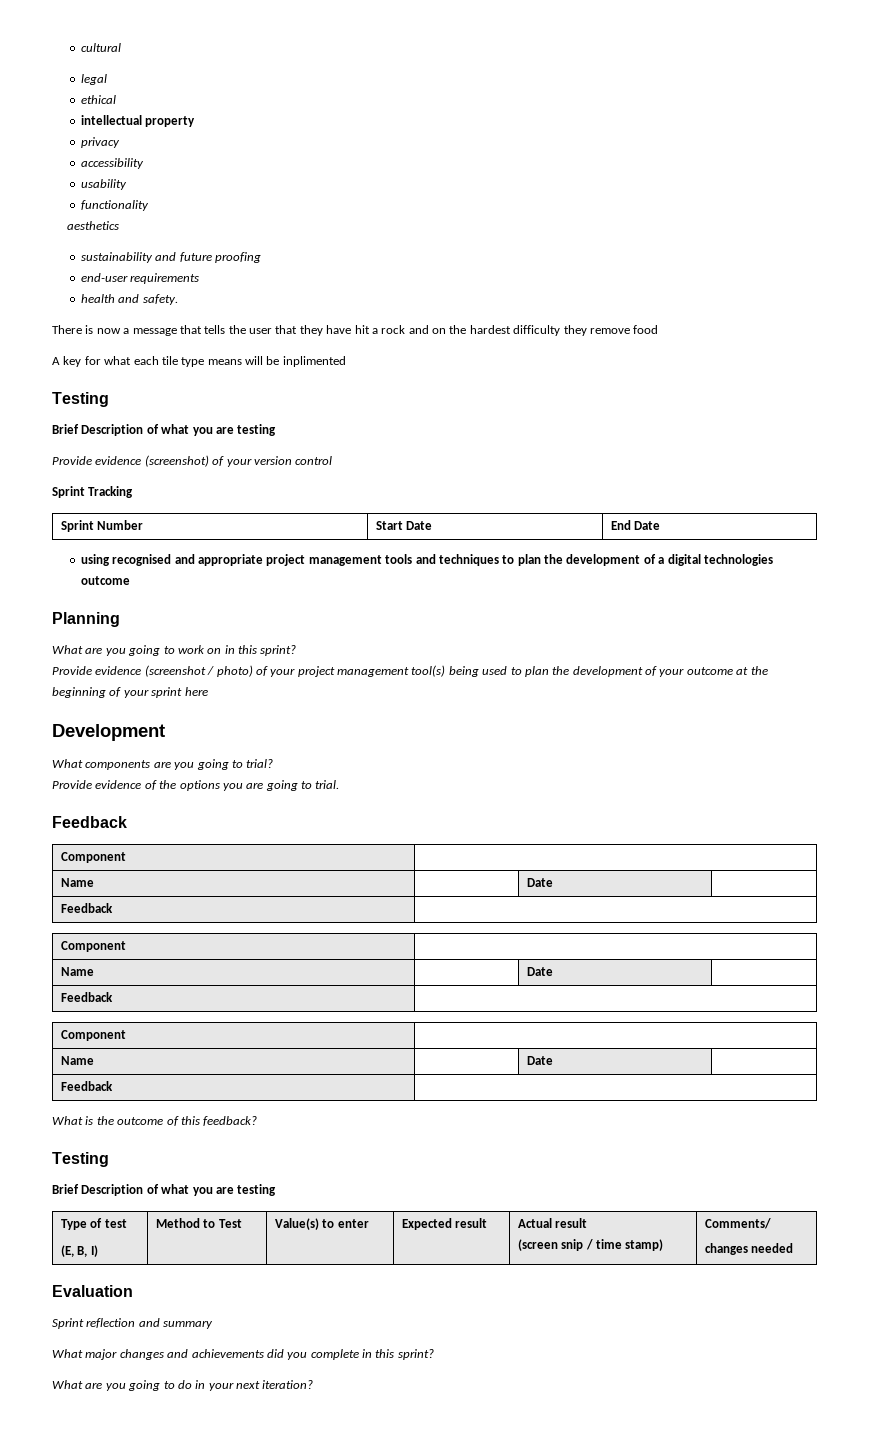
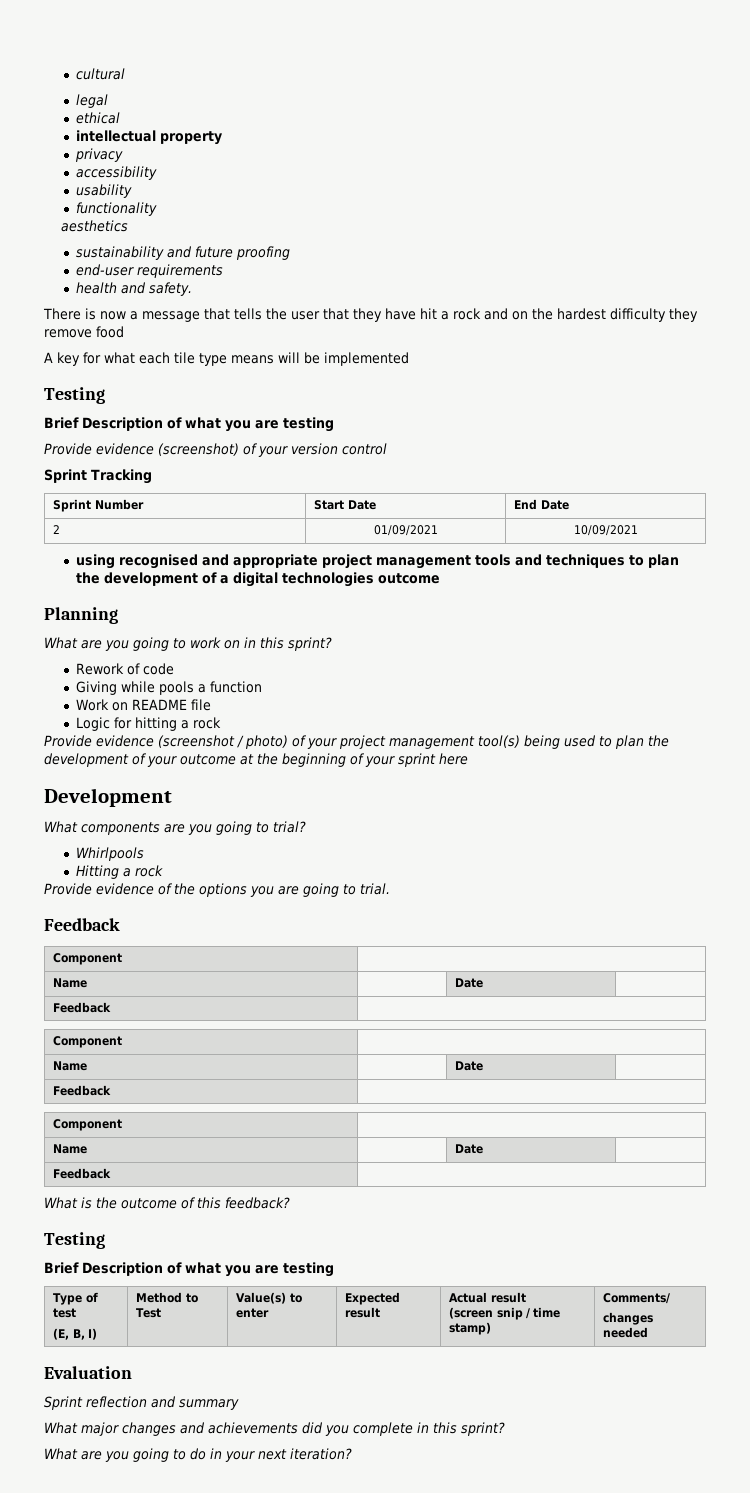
- A key for what each tile type means will be inplimented
+ A key for what each tile type means will be implemented
+ 2 | 01/09/2021 | 10/09/2021
+ Rework of code
+ Giving while pools a function
+ Work on README file
+ Logic for hitting a rock
+ Whirlpools
+ Hitting a rock

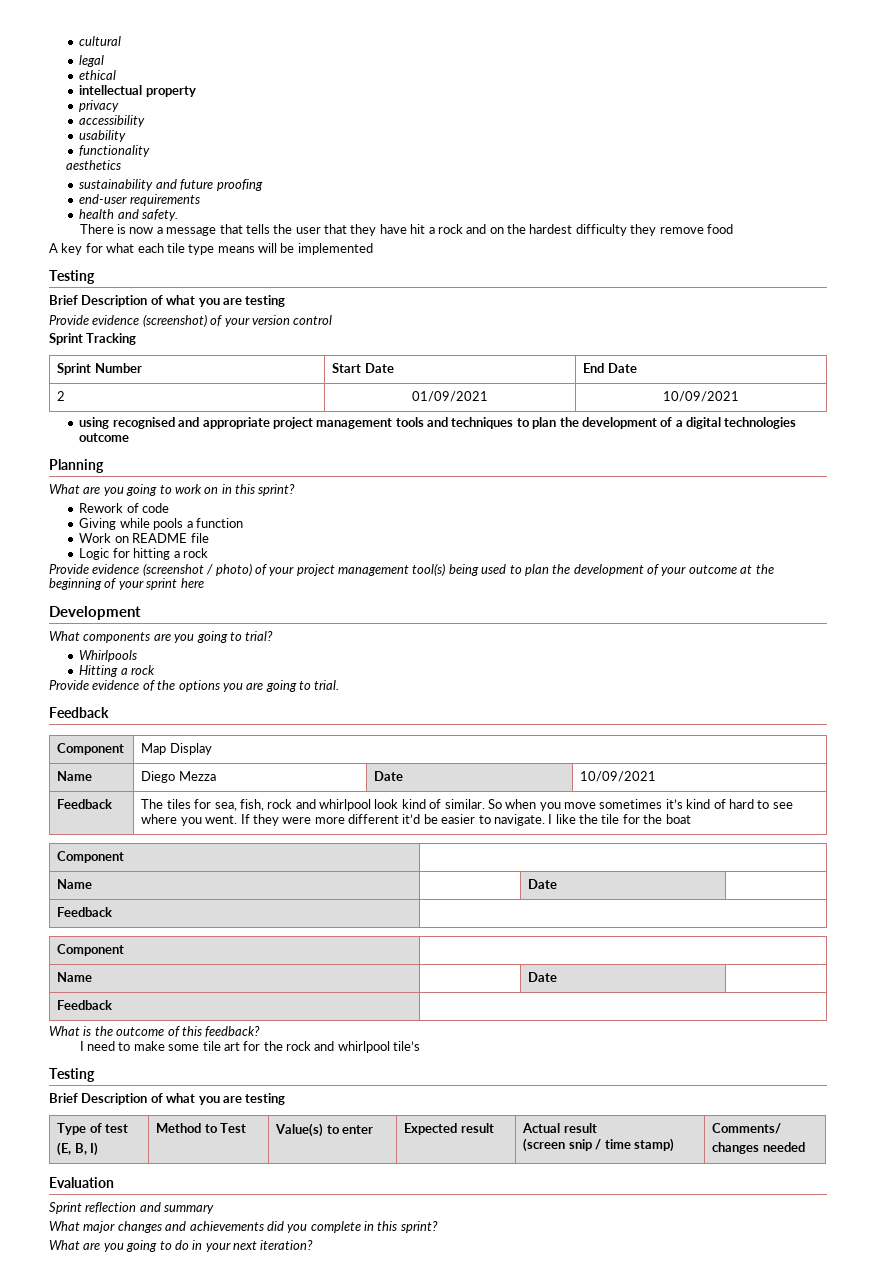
  Provide evidence of the options you are going to trial.
  Feedback
- Component |
- Name | | Date |
- Feedback |
+ Component | Map Display
+ Name | Diego Mezza | Date | 10/09/2021
+ Feedback | The tiles for sea, fish, rock and whirlpool look kind of similar. So when you move sometimes it’s kind of hard to see where you went. If they were more different it’d be easier to navigate. I like the tile for the boat
+ I need to make some tile art for the rock and whirlpool tile’s

